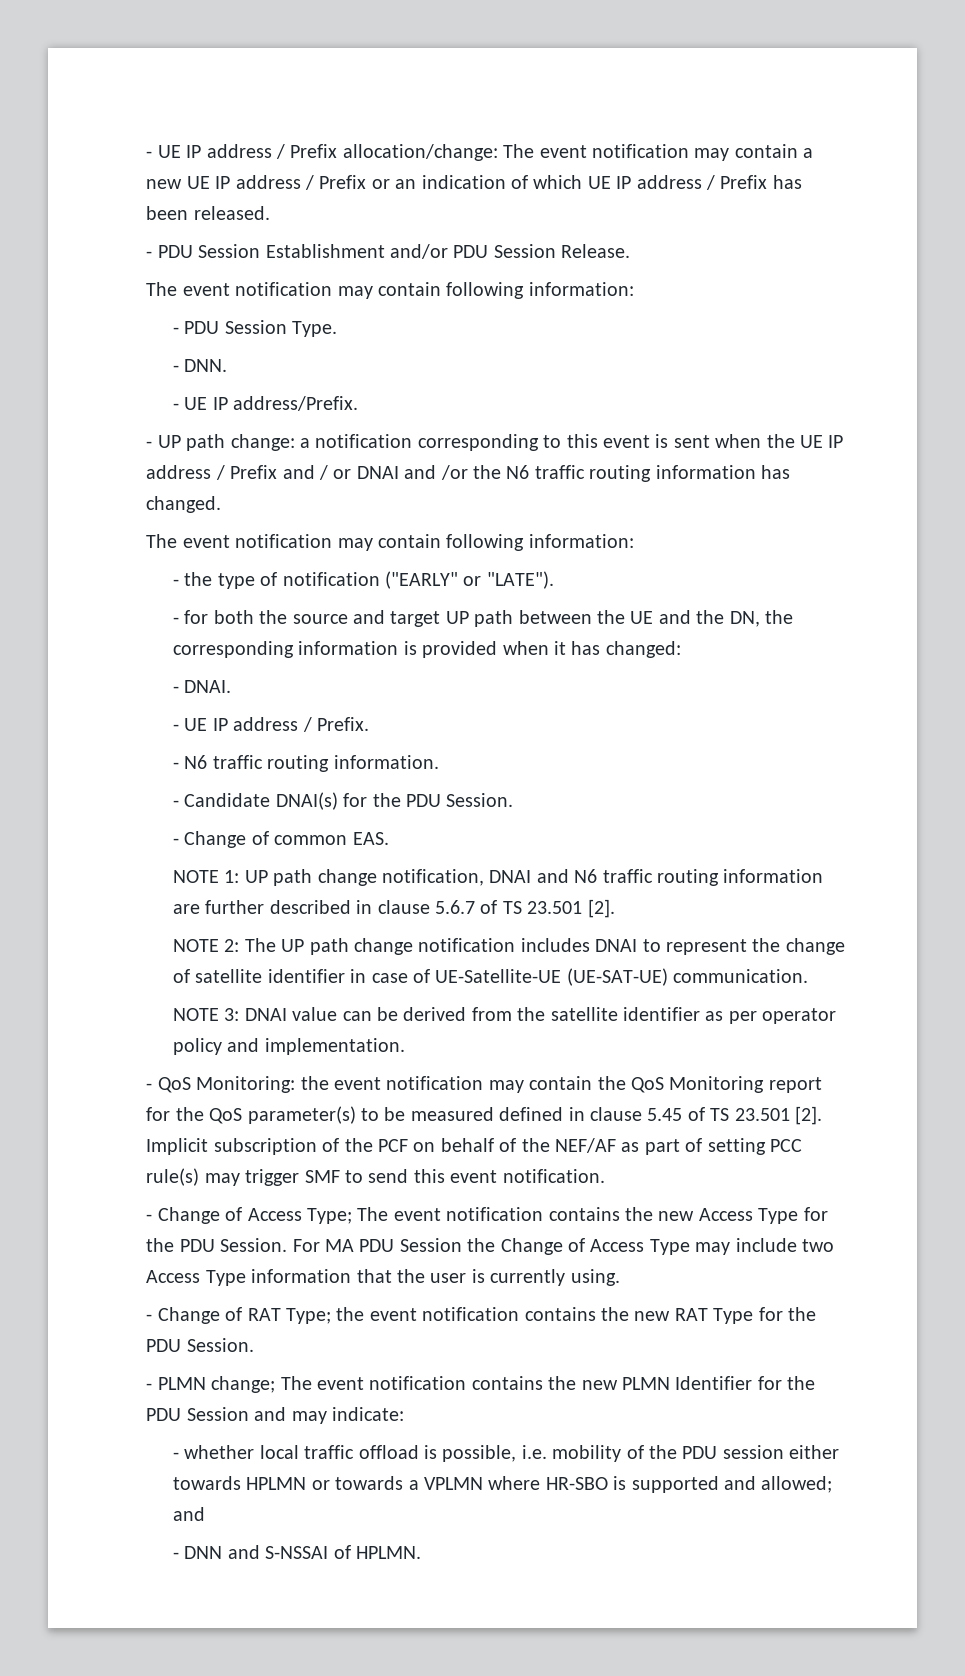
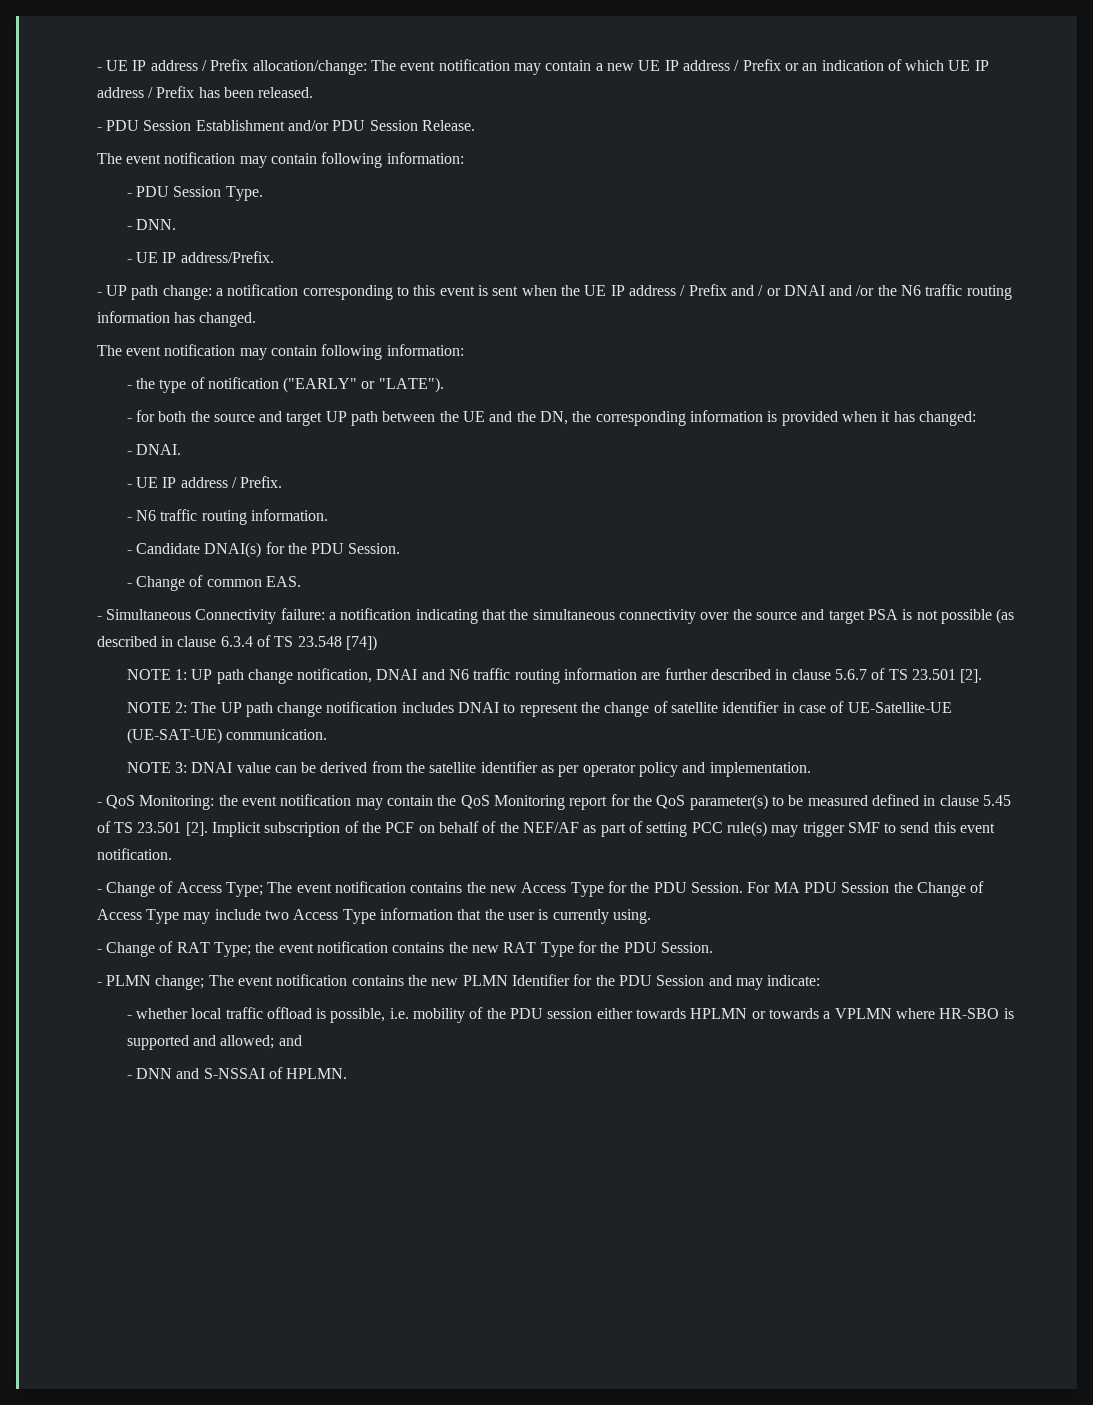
+ - Simultaneous Connectivity failure: a notification indicating that the simultaneous connectivity over the source and target PSA is not possible (as described in clause 6.3.4 of TS 23.548 [74])

